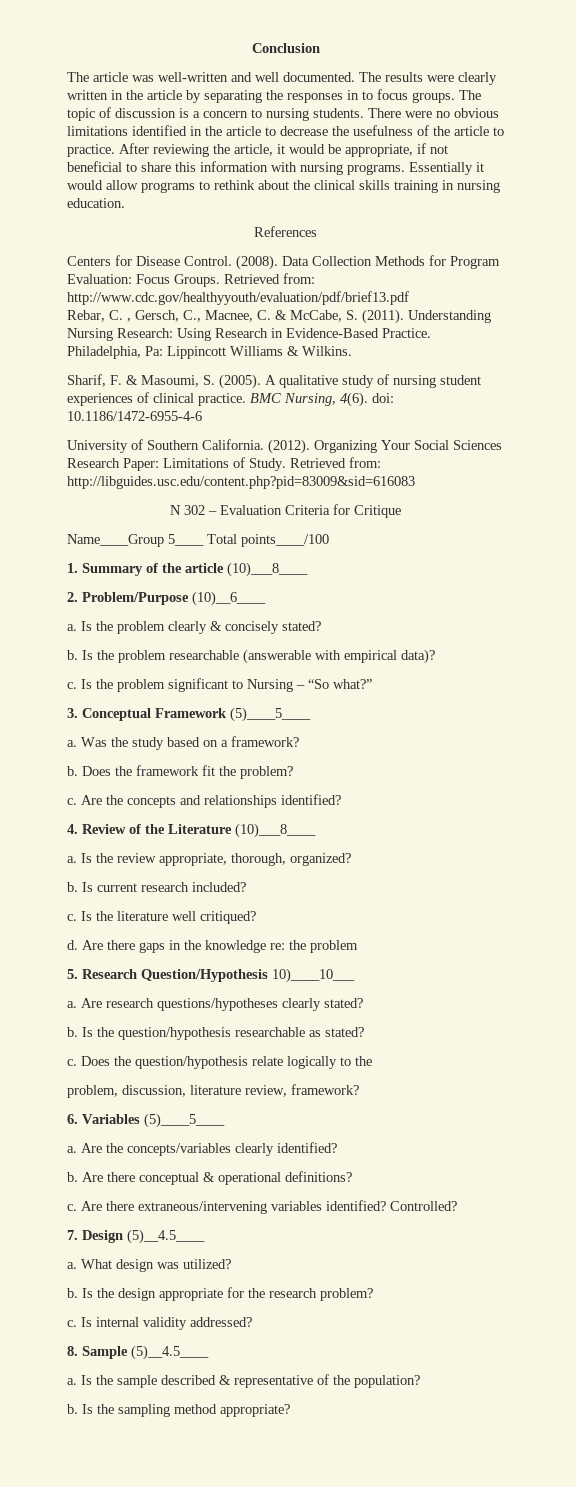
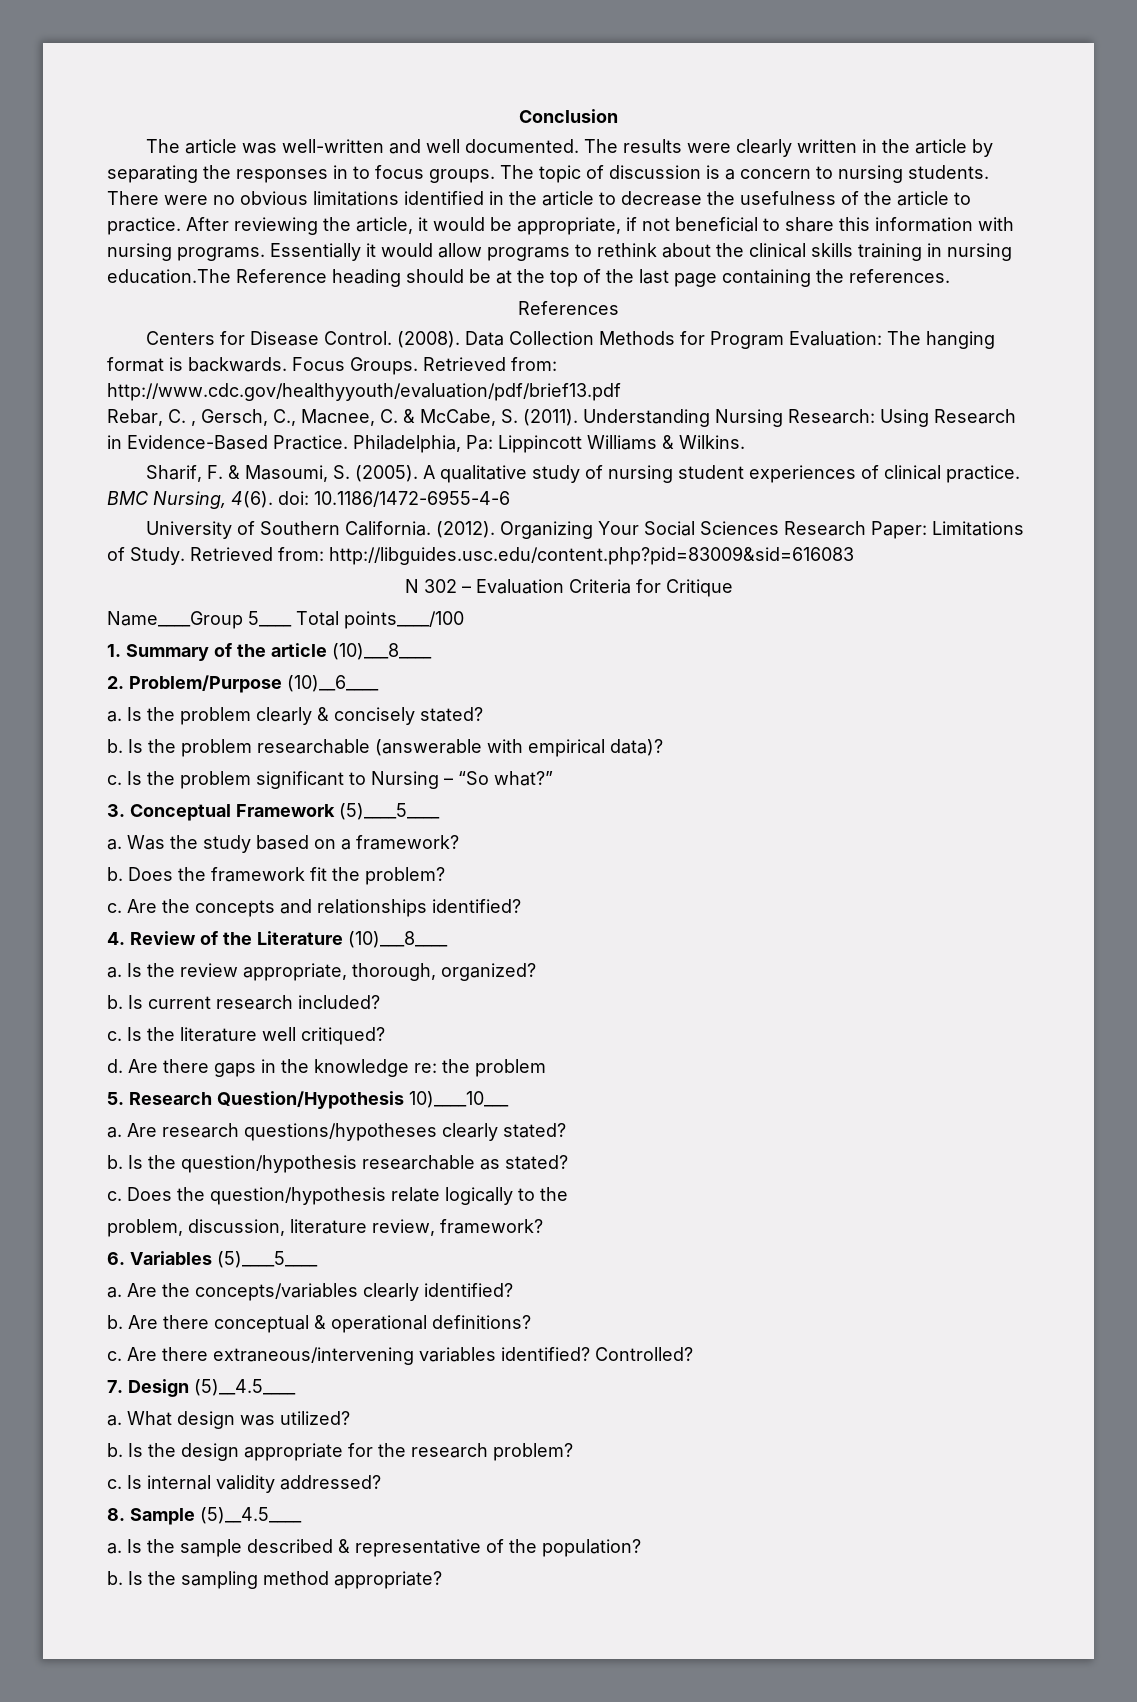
- Essentially it would allow programs to rethink about the clinical skills training in nursing education.
+ Essentially it would allow programs to rethink about the clinical skills training in nursing education.The Reference heading should be at the top of the last page containing the references.
- Data Collection Methods for Program Evaluation: Focus Groups.
+ Data Collection Methods for Program Evaluation: The hanging format is backwards. Focus Groups.

